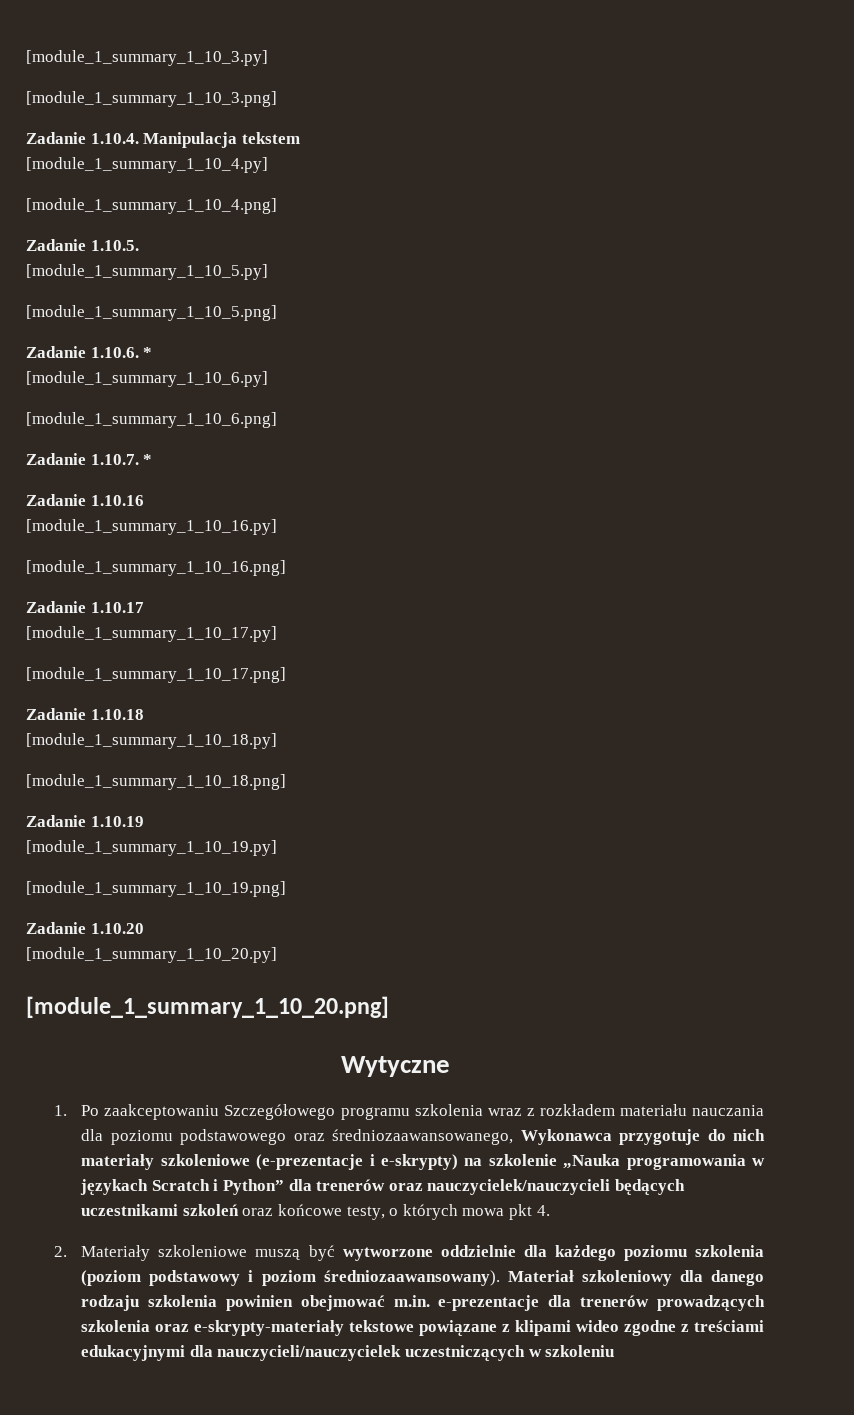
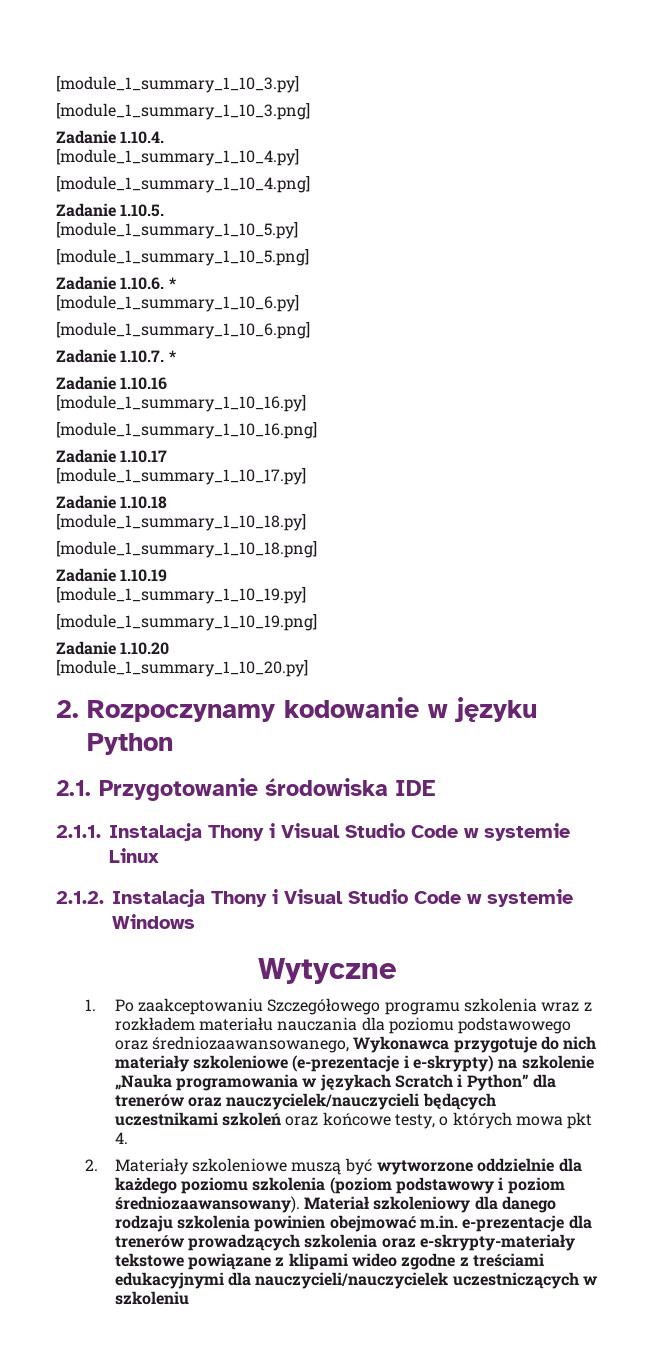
- Zadanie 1.10.4. Manipulacja tekstem
+ Zadanie 1.10.4.
- [module_1_summary_1_10_17.png]
- [module_1_summary_1_10_20.png]
+ 2. Rozpoczynamy kodowanie w języku Python
+ 2.1. Przygotowanie środowiska IDE
+ 2.1.1. Instalacja Thony i Visual Studio Code w systemie Linux
+ 2.1.2. Instalacja Thony i Visual Studio Code w systemie Windows

